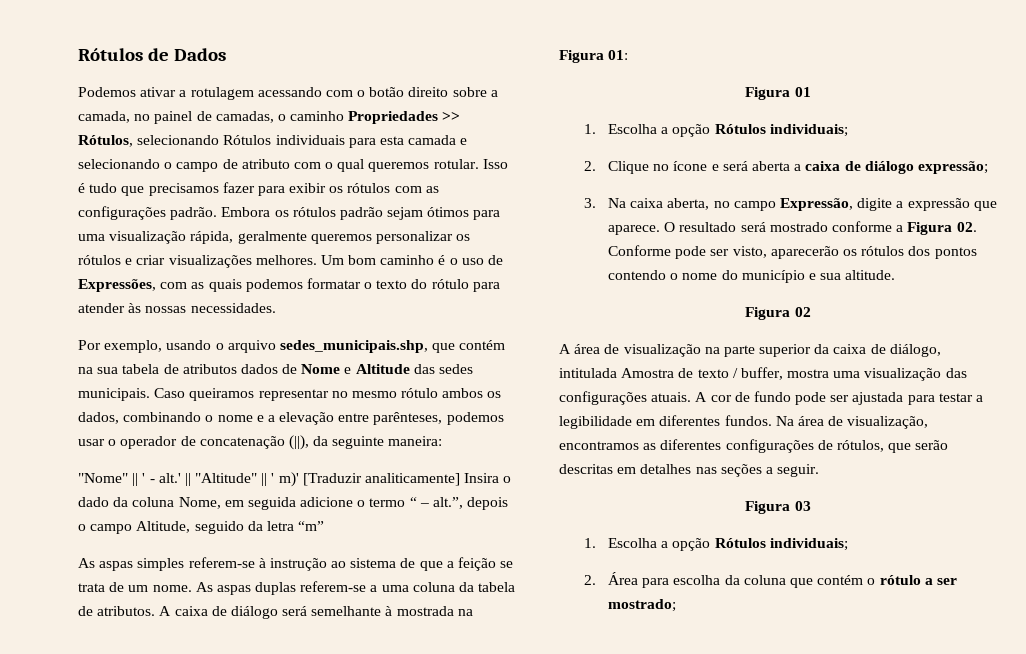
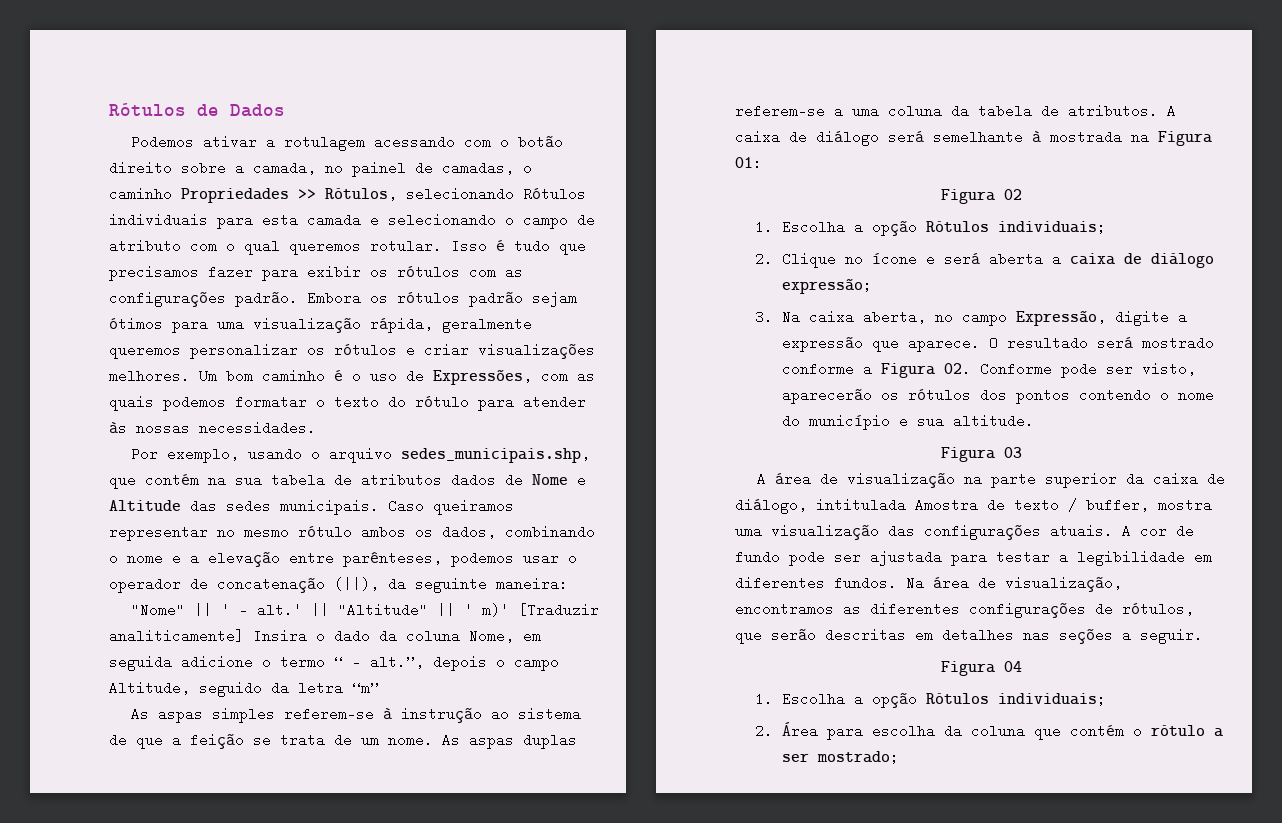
- Figura 01
+ Figura 02
- Figura 02
+ Figura 03
- Figura 03
+ Figura 04

